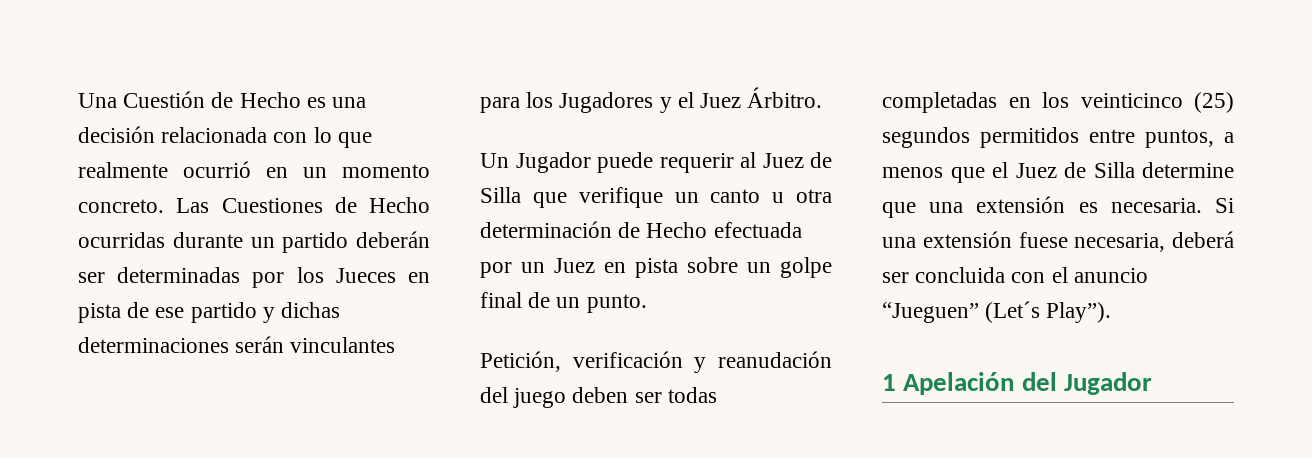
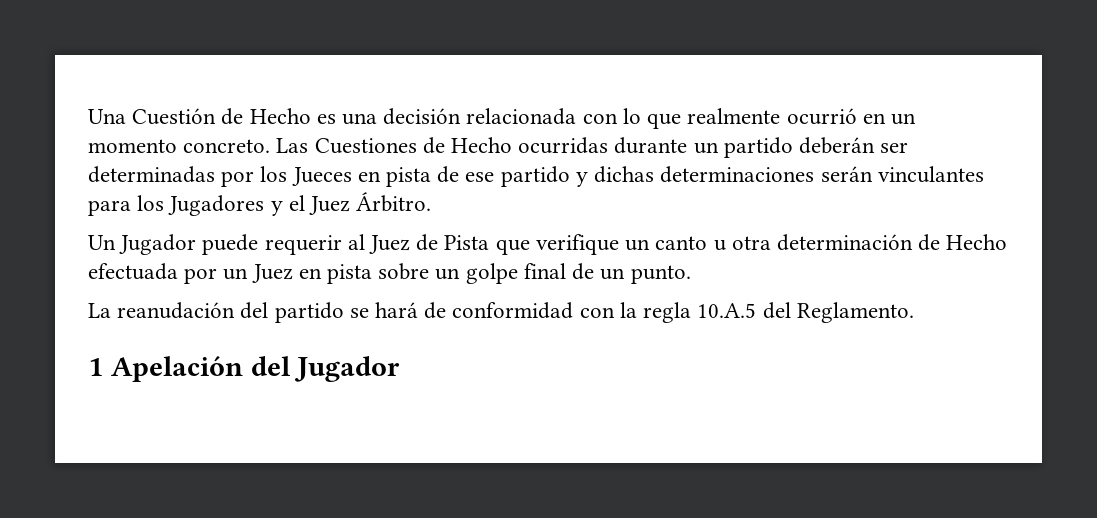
- Un Jugador puede requerir al Juez de Silla que verifique un canto u otra determinación de Hecho efectuada por un Juez en pista sobre un golpe final de un punto.
+ Un Jugador puede requerir al Juez de Pista que verifique un canto u otra determinación de Hecho efectuada por un Juez en pista sobre un golpe final de un punto.
- Petición, verificación y reanudación del juego deben ser todas completadas en los veinticinco (25) segundos permitidos entre puntos, a menos que el Juez de Silla determine que una extensión es necesaria. Si una extensión fuese necesaria, deberá ser concluida con el anuncio “Jueguen” (Let´s Play”).
+ La reanudación del partido se hará de conformidad con la regla 10.A.5 del Reglamento.

